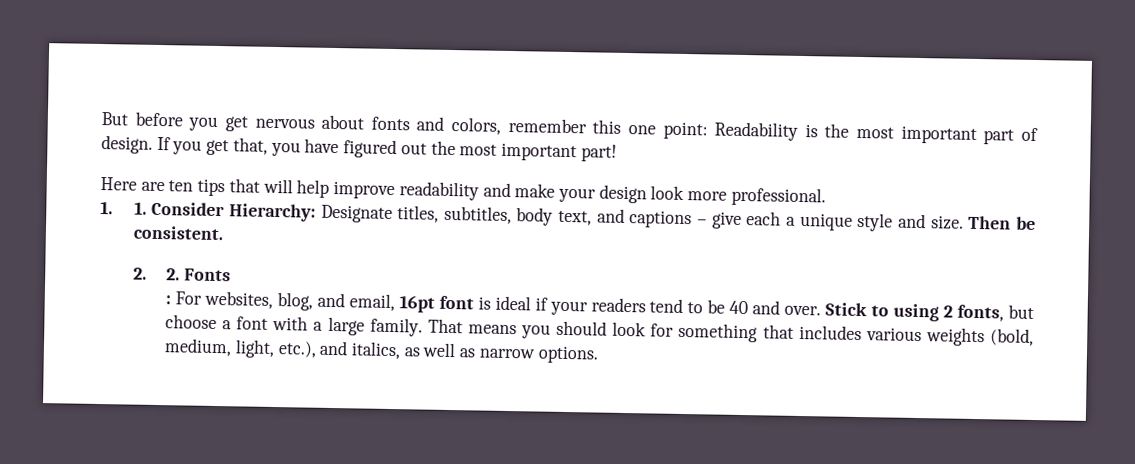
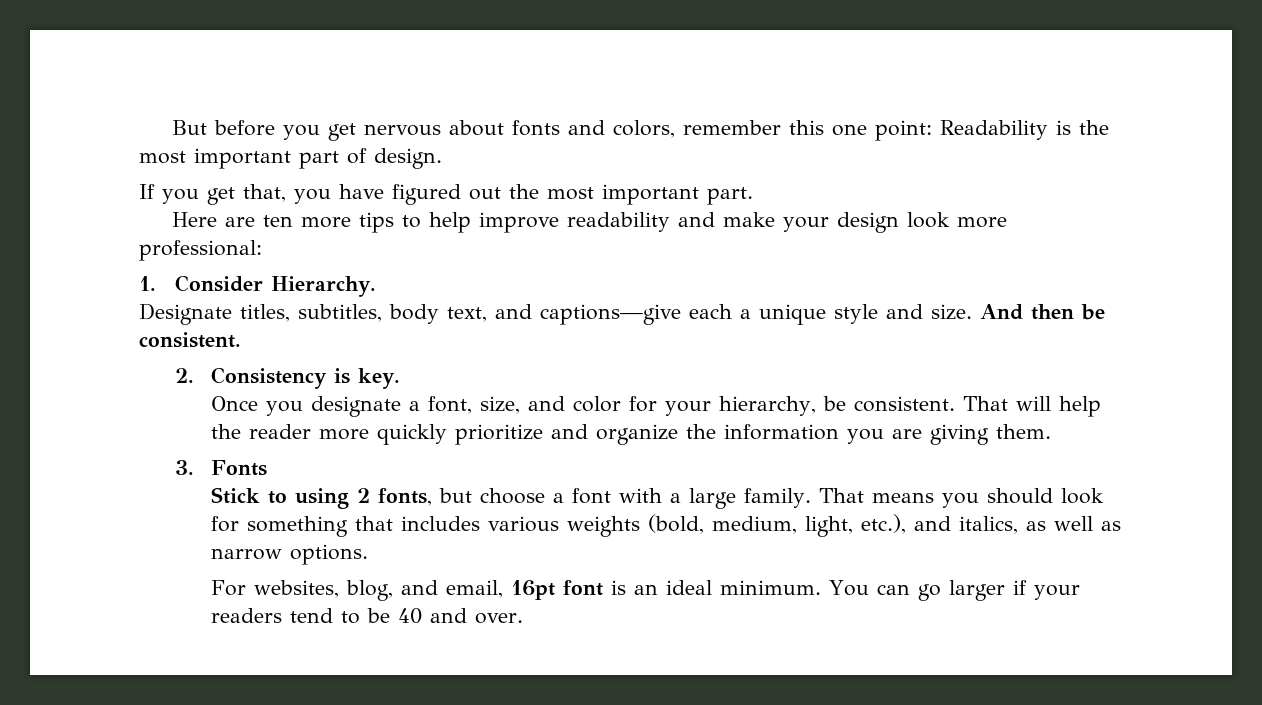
- But before you get nervous about fonts and colors, remember this one point: Readability is the most important part of design. If you get that, you have figured out the most important part!
+ But before you get nervous about fonts and colors, remember this one point: Readability is the most important part of design.
+ If you get that, you have figured out the most important part.
- Here are ten tips that will help improve readability and make your design look more professional.
- 1. 1. Consider Hierarchy: Designate titles, subtitles, body text, and captions – give each a unique style and size.
+ Here are ten more tips to help improve readability and make your design look more professional:
+ 1. Consider Hierarchy.
+ Designate titles, subtitles, body text, and captions—give each a unique style and size.
- Then be consistent.
+ And then be consistent.
- 2. 2. Fonts
- : For websites, blog, and email, 16pt font is ideal if your readers tend to be 40 and over. Stick to using 2 fonts, but choose a font with a large family.
+ 2. Consistency is key.
+ Once you designate a font, size, and color for your hierarchy, be consistent. That will help the reader more quickly prioritize and organize the information you are giving them.
+ 3. Fonts
+ Stick to using 2 fonts, but choose a font with a large family.
+ For websites, blog, and email, 16pt font is an ideal minimum. You can go larger if your readers tend to be 40 and over.

